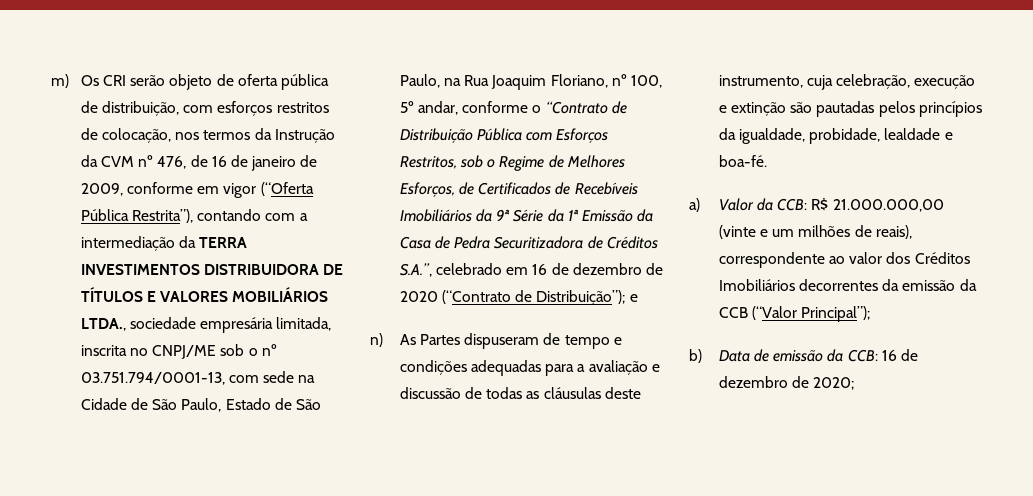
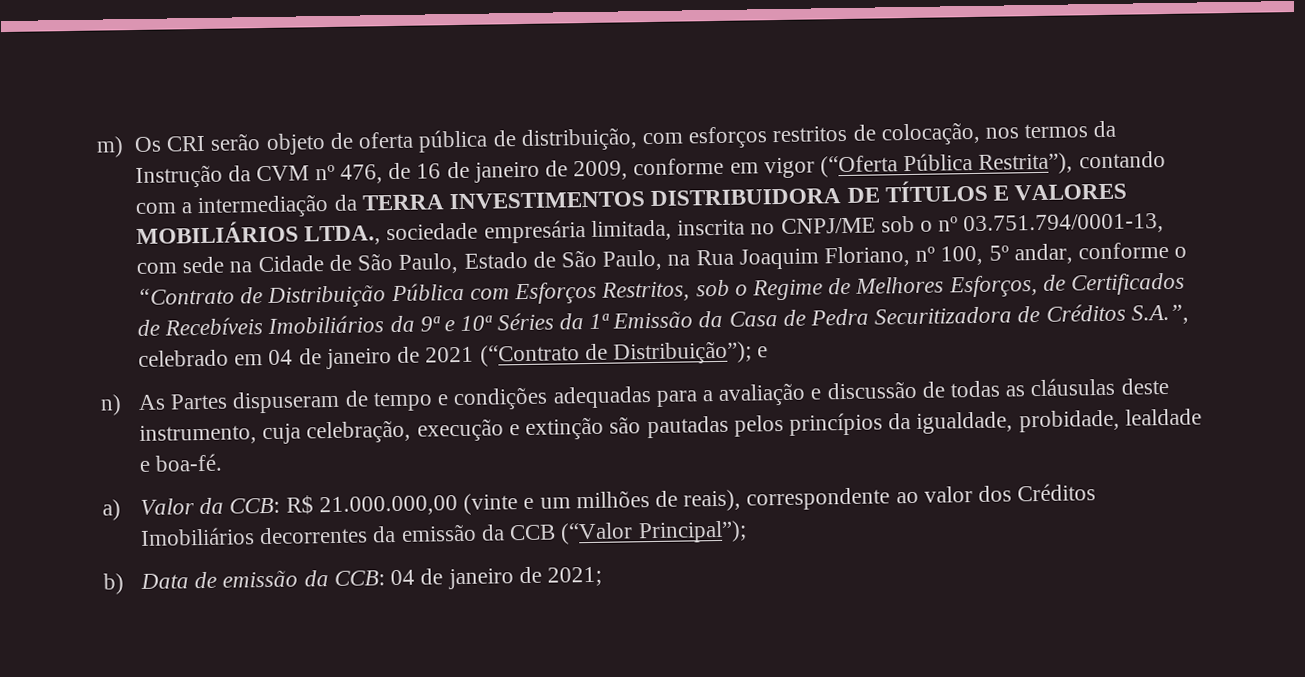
- m) Os CRI serão objeto de oferta pública de distribuição, com esforços restritos de colocação, nos termos da Instrução da CVM nº 476, de 16 de janeiro de 2009, conforme em vigor (“Oferta Pública Restrita”), contando com a intermediação da TERRA INVESTIMENTOS DISTRIBUIDORA DE TÍTULOS E VALORES MOBILIÁRIOS LTDA., sociedade empresária limitada, inscrita no CNPJ/ME sob o nº 03.751.794/0001-13, com sede na Cidade de São Paulo, Estado de São Paulo, na Rua Joaquim Floriano, nº 100, 5º andar, conforme o “Contrato de Distribuição Pública com Esforços Restritos, sob o Regime de Melhores Esforços, de Certificados de Recebíveis Imobiliários da 9ª Série da 1ª Emissão da Casa de Pedra Securitizadora de Créditos S.A.”, celebrado em 16 de dezembro de 2020 (“Contrato de Distribuição”);
+ m) Os CRI serão objeto de oferta pública de distribuição, com esforços restritos de colocação, nos termos da Instrução da CVM nº 476, de 16 de janeiro de 2009, conforme em vigor (“Oferta Pública Restrita”), contando com a intermediação da TERRA INVESTIMENTOS DISTRIBUIDORA DE TÍTULOS E VALORES MOBILIÁRIOS LTDA., sociedade empresária limitada, inscrita no CNPJ/ME sob o nº 03.751.794/0001-13, com sede na Cidade de São Paulo, Estado de São Paulo, na Rua Joaquim Floriano, nº 100, 5º andar, conforme o “Contrato de Distribuição Pública com Esforços Restritos, sob o Regime de Melhores Esforços, de Certificados de Recebíveis Imobiliários da 9ª e 10ª Séries da 1ª Emissão da Casa de Pedra Securitizadora de Créditos S.A.”, celebrado em 04 de janeiro de 2021 (“Contrato de Distribuição”);
- b) Data de emissão da CCB: 16 de dezembro de 2020;
+ b) Data de emissão da CCB: 04 de janeiro de 2021;

